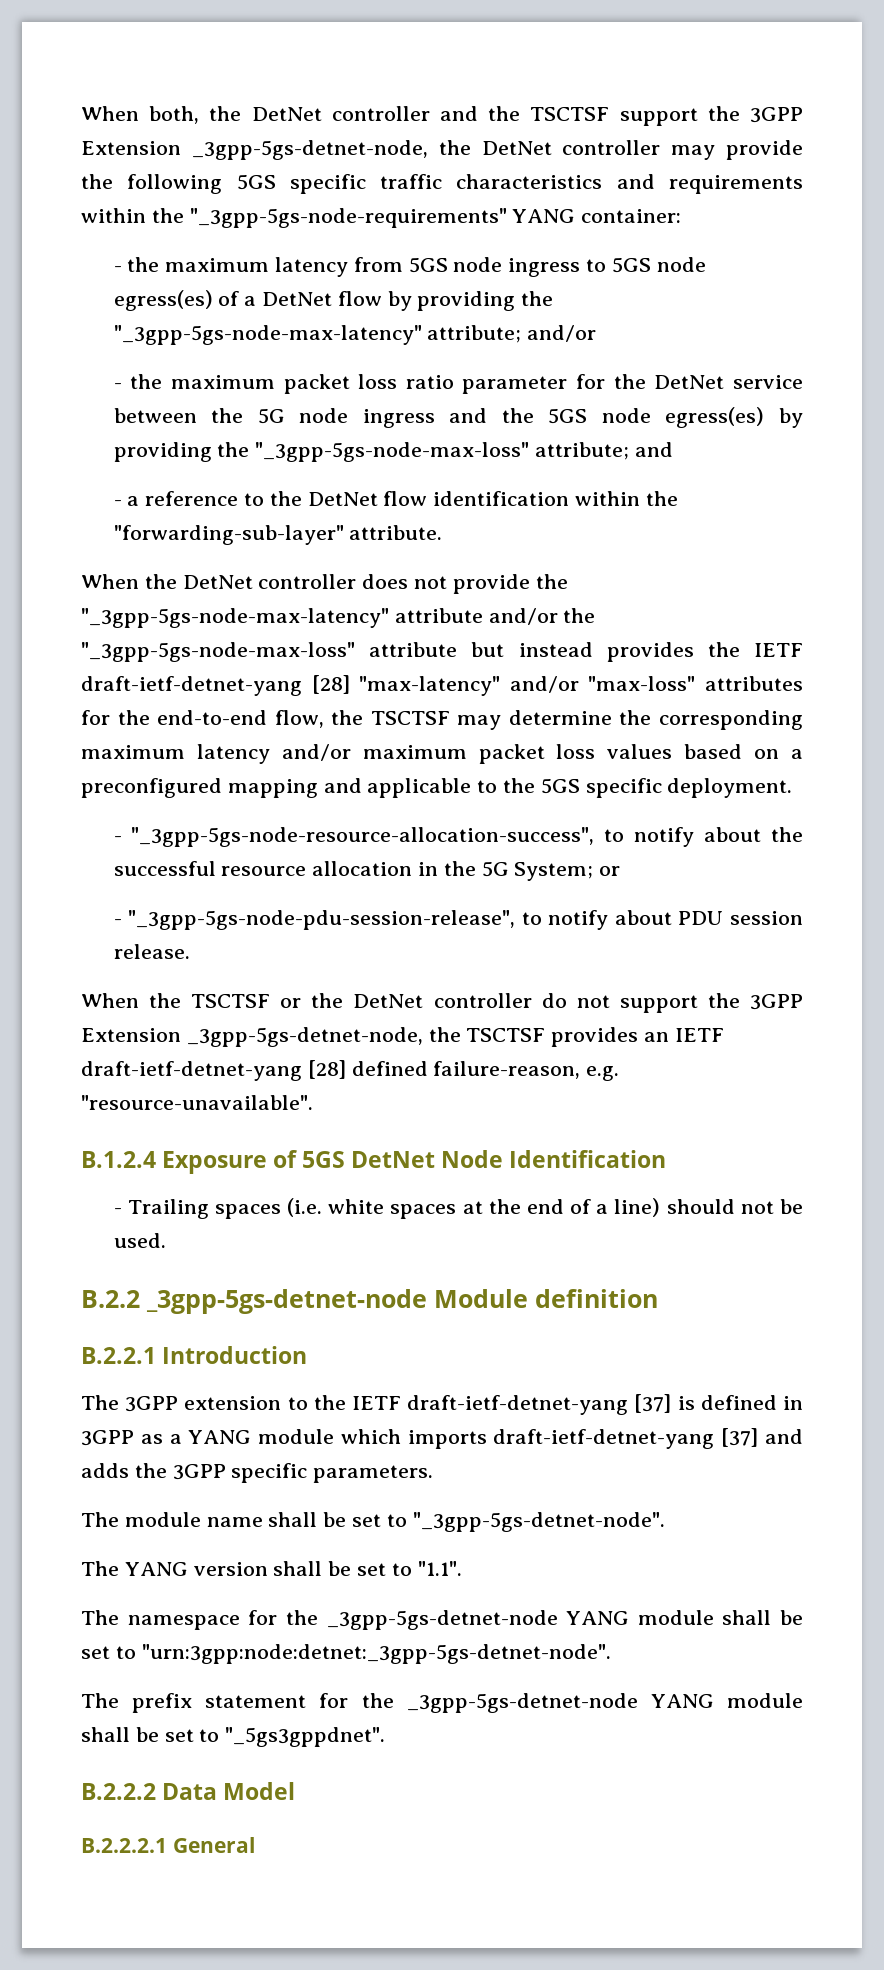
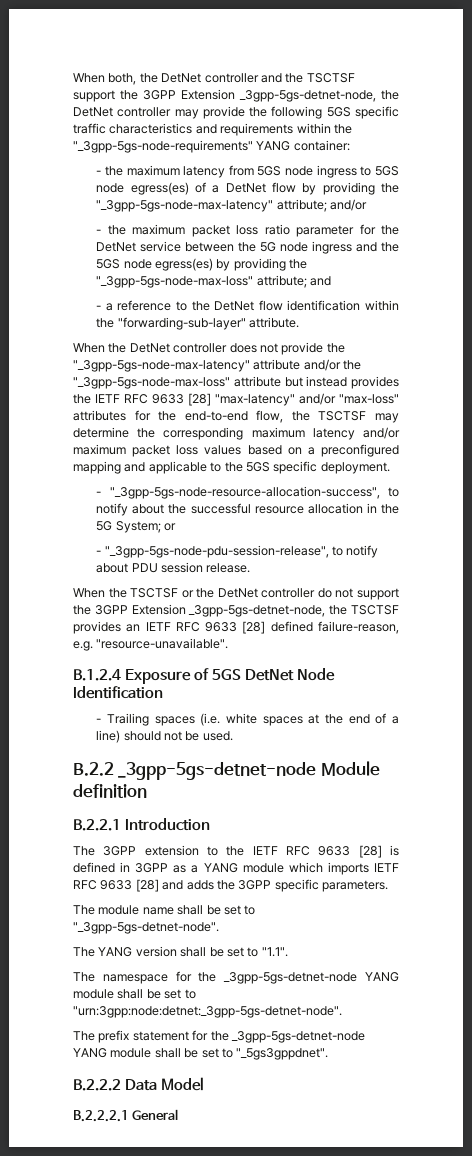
- When the DetNet controller does not provide the "_3gpp-5gs-node-max-latency" attribute and/or the "_3gpp-5gs-node-max-loss" attribute but instead provides the IETF draft-ietf-detnet-yang [28] "max-latency" and/or "max-loss" attributes for the end-to-end flow, the TSCTSF may determine the corresponding maximum latency and/or maximum packet loss values based on a preconfigured mapping and applicable to the 5GS specific deployment.
+ When the DetNet controller does not provide the "_3gpp-5gs-node-max-latency" attribute and/or the "_3gpp-5gs-node-max-loss" attribute but instead provides the IETF RFC 9633 [28] "max-latency" and/or "max-loss" attributes for the end-to-end flow, the TSCTSF may determine the corresponding maximum latency and/or maximum packet loss values based on a preconfigured mapping and applicable to the 5GS specific deployment.
- When the TSCTSF or the DetNet controller do not support the 3GPP Extension _3gpp-5gs-detnet-node, the TSCTSF provides an IETF draft-ietf-detnet-yang [28] defined failure-reason, e.g. "resource-unavailable".
+ When the TSCTSF or the DetNet controller do not support the 3GPP Extension _3gpp-5gs-detnet-node, the TSCTSF provides an IETF RFC 9633 [28] defined failure-reason, e.g. "resource-unavailable".
- The 3GPP extension to the IETF draft-ietf-detnet-yang [37] is defined in 3GPP as a YANG module which imports draft-ietf-detnet-yang [37] and adds the 3GPP specific parameters.
+ The 3GPP extension to the IETF RFC 9633 [28] is defined in 3GPP as a YANG module which imports IETF RFC 9633 [28] and adds the 3GPP specific parameters.

